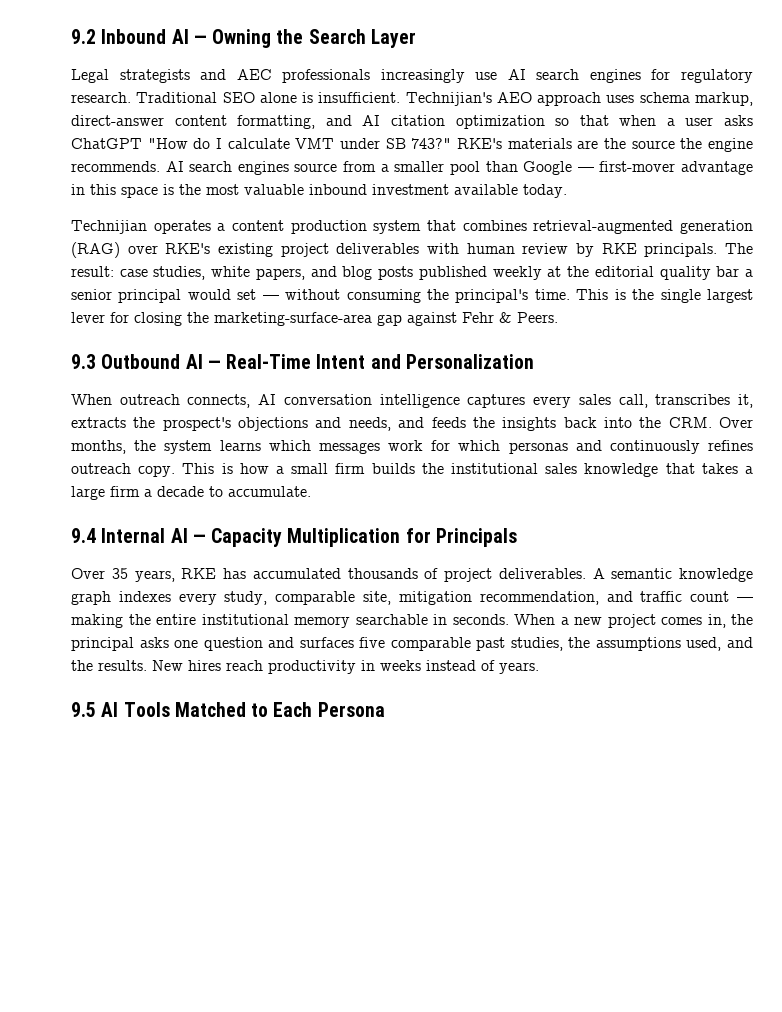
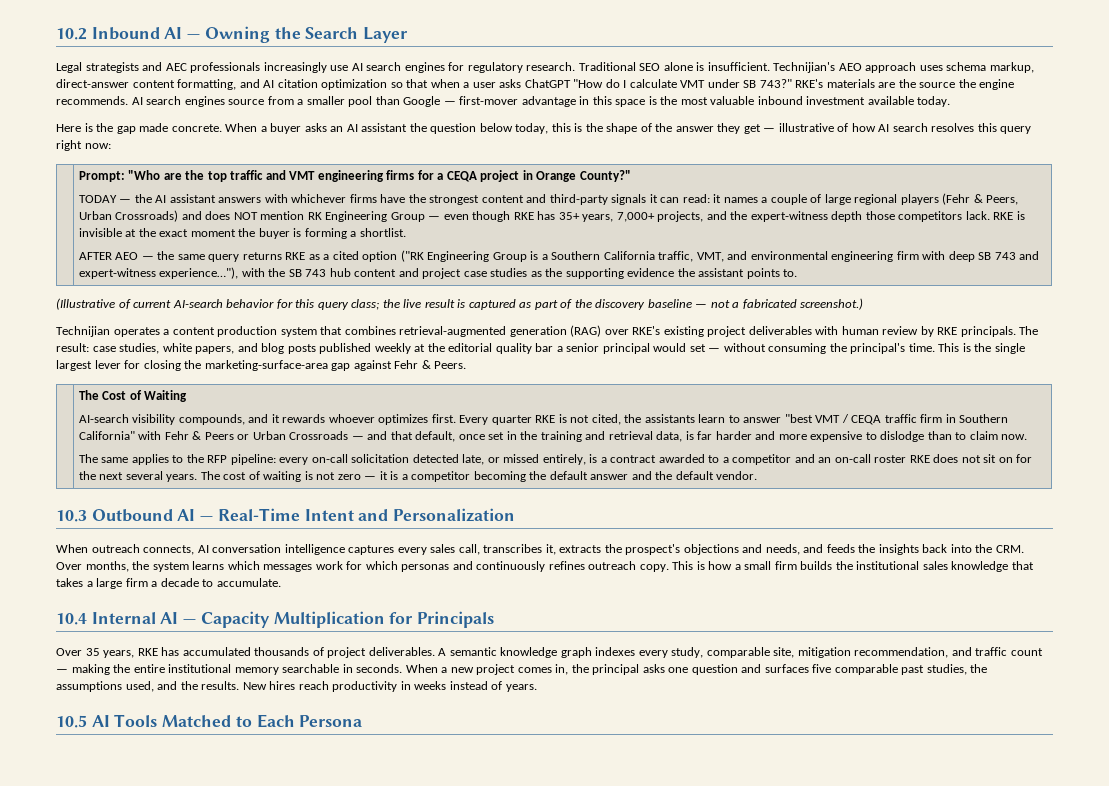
- 9.2 Inbound AI — Owning the Search Layer
+ 10.2 Inbound AI — Owning the Search Layer
+ Here is the gap made concrete. When a buyer asks an AI assistant the question below today, this is the shape of the answer they get — illustrative of how AI search resolves this query right now:
+ | Prompt: "Who are the top traffic and VMT engineering firms for a CEQA project in Orange County?"
+ TODAY — the AI assistant answers with whichever firms have the strongest content and third-party signals it can read: it names a couple of large regional players (Fehr & Peers, Urban Crossroads) and does NOT mention RK Engineering Group — even though RKE has 35+ years, 7,000+ projects, and the expert-witness depth those competitors lack. RKE is invisible at the exact moment the buyer is forming a shortlist.
+ AFTER AEO — the same query returns RKE as a cited option ("RK Engineering Group is a Southern California traffic, VMT, and environmental engineering firm with deep SB 743 and expert-witness experience…"), with the SB 743 hub content and project case studies as the supporting evidence the assistant points to.
+ (Illustrative of current AI-search behavior for this query class; the live result is captured as part of the discovery baseline — not a fabricated screenshot.)
- 9.3 Outbound AI — Real-Time Intent and Personalization
+ The Cost of Waiting
+ AI-search visibility compounds, and it rewards whoever optimizes first. Every quarter RKE is not cited, the assistants learn to answer "best VMT / CEQA traffic firm in Southern California" with Fehr & Peers or Urban Crossroads — and that default, once set in the training and retrieval data, is far harder and more expensive to dislodge than to claim now.
+ The same applies to the RFP pipeline: every on-call solicitation detected late, or missed entirely, is a contract awarded to a competitor and an on-call roster RKE does not sit on for the next several years. The cost of waiting is not zero — it is a competitor becoming the default answer and the default vendor.
+ 10.3 Outbound AI — Real-Time Intent and Personalization
- 9.4 Internal AI — Capacity Multiplication for Principals
+ 10.4 Internal AI — Capacity Multiplication for Principals
- 9.5 AI Tools Matched to Each Persona
+ 10.5 AI Tools Matched to Each Persona

